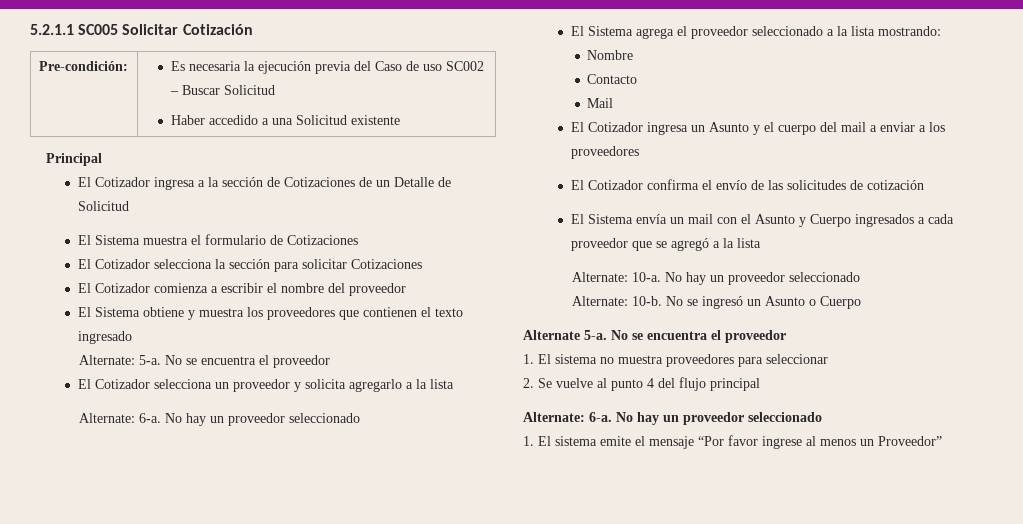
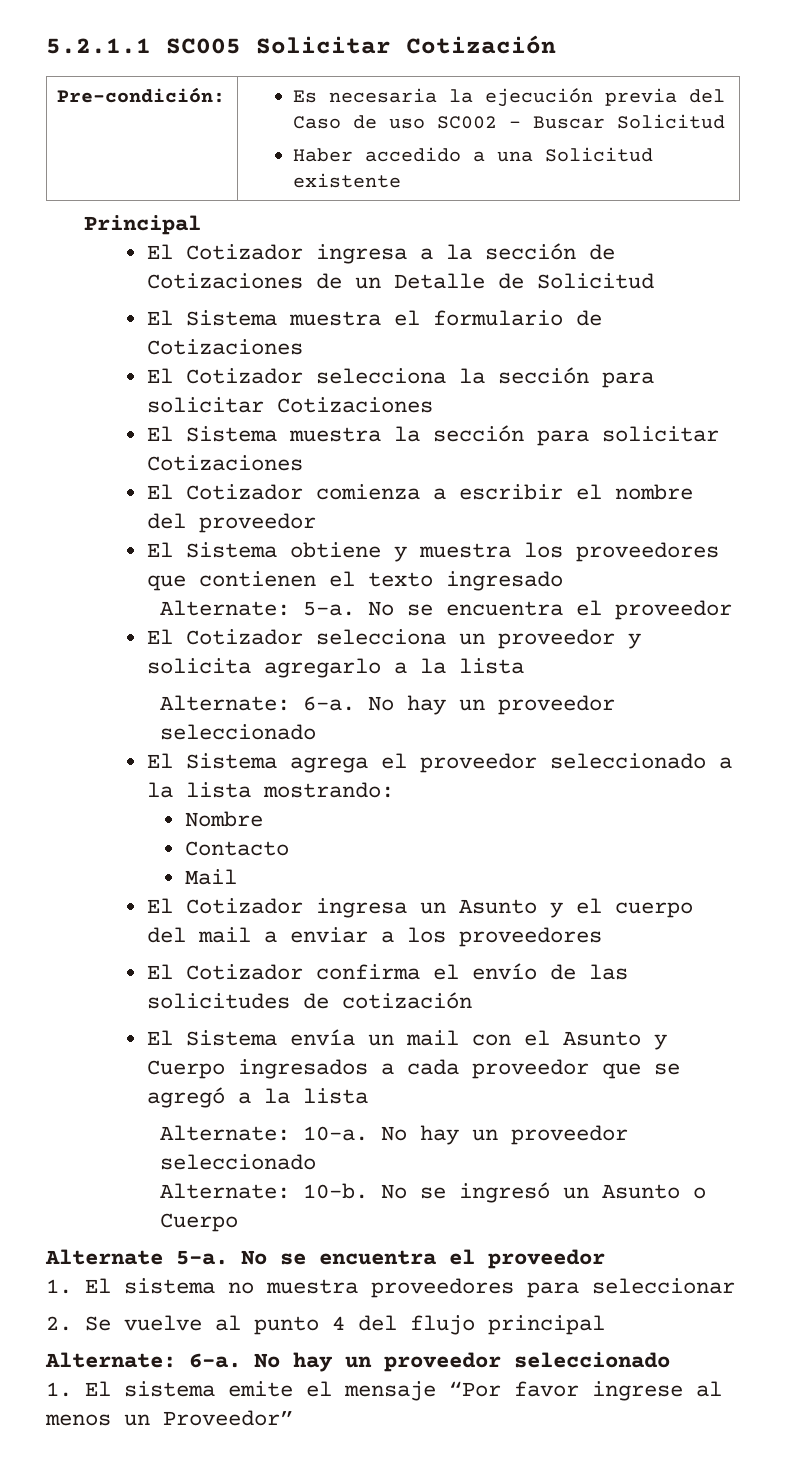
+ El Sistema muestra la sección para solicitar Cotizaciones

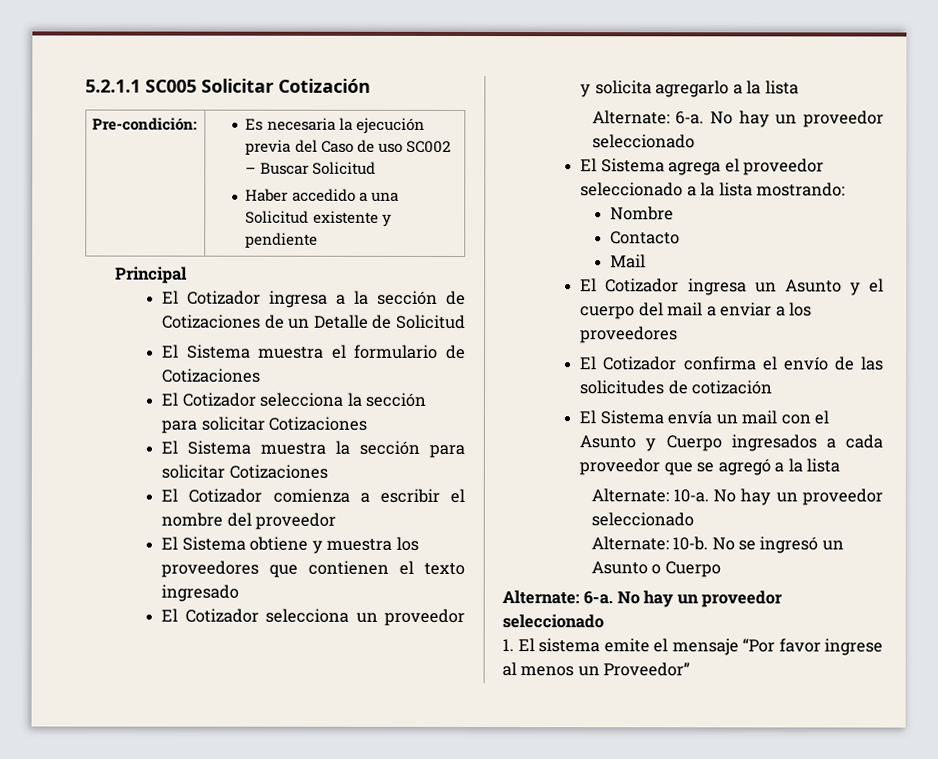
  Pre-condición: | Es necesaria la ejecución previa del Caso de uso SC002 – Buscar Solicitud
- Haber accedido a una Solicitud existente
+ Haber accedido a una Solicitud existente y pendiente
- Alternate: 5-a. No se encuentra el proveedor
- Alternate 5-a. No se encuentra el proveedor
- 1. El sistema no muestra proveedores para seleccionar
- 2. Se vuelve al punto 4 del flujo principal

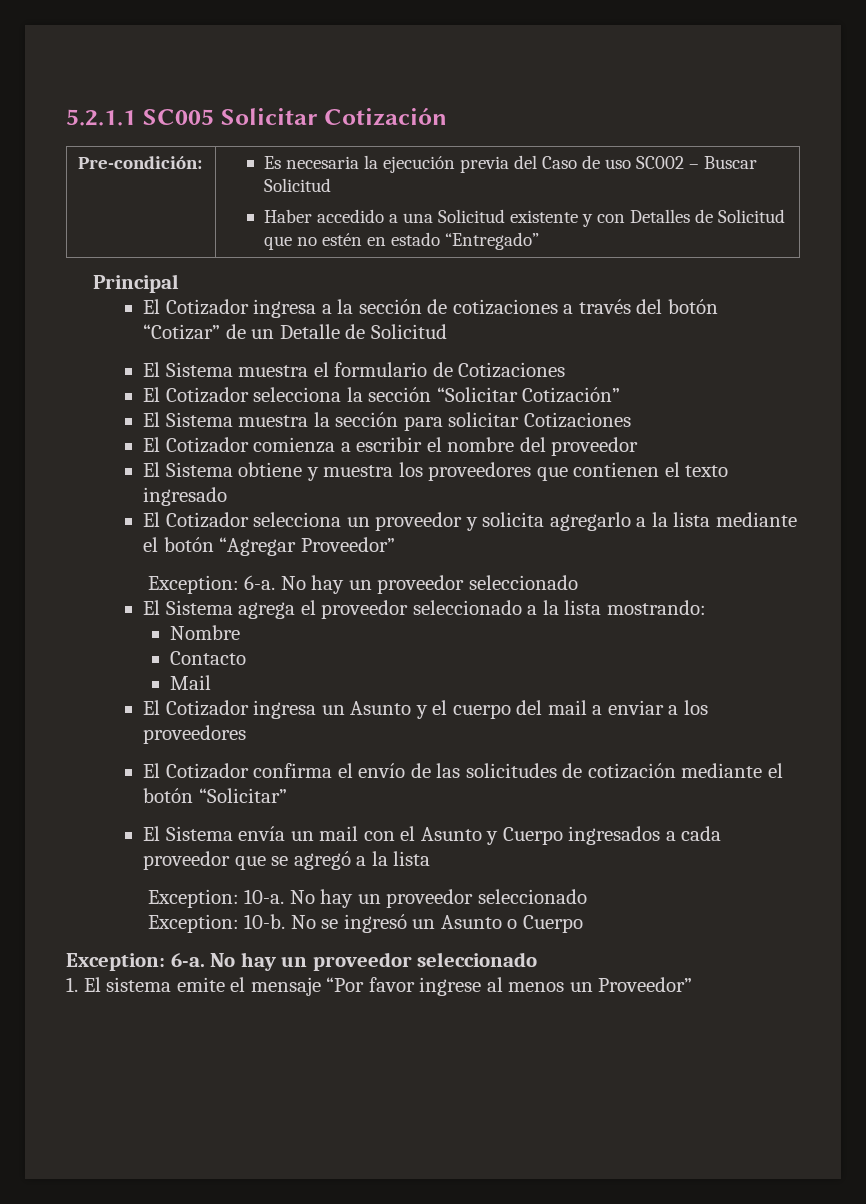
  Pre-condición: | Es necesaria la ejecución previa del Caso de uso SC002 – Buscar Solicitud
- Haber accedido a una Solicitud existente y pendiente
+ Haber accedido a una Solicitud existente y con Detalles de Solicitud que no estén en estado “Entregado”
- El Cotizador ingresa a la sección de Cotizaciones de un Detalle de Solicitud
+ El Cotizador ingresa a la sección de cotizaciones a través del botón “Cotizar” de un Detalle de Solicitud
- El Cotizador selecciona la sección para solicitar Cotizaciones
+ El Cotizador selecciona la sección “Solicitar Cotización”
- El Cotizador selecciona un proveedor y solicita agregarlo a la lista
- Alternate: 6-a.
+ El Cotizador selecciona un proveedor y solicita agregarlo a la lista mediante el botón “Agregar Proveedor”
+ Exception: 6-a.
- El Cotizador confirma el envío de las solicitudes de cotización
+ El Cotizador confirma el envío de las solicitudes de cotización mediante el botón “Solicitar”
- Alternate: 10-a.
+ Exception: 10-a.
- Alternate: 10-b.
+ Exception: 10-b.
  No se ingresó un Asunto o Cuerpo
- Alternate: 6-a.
+ Exception: 6-a.

